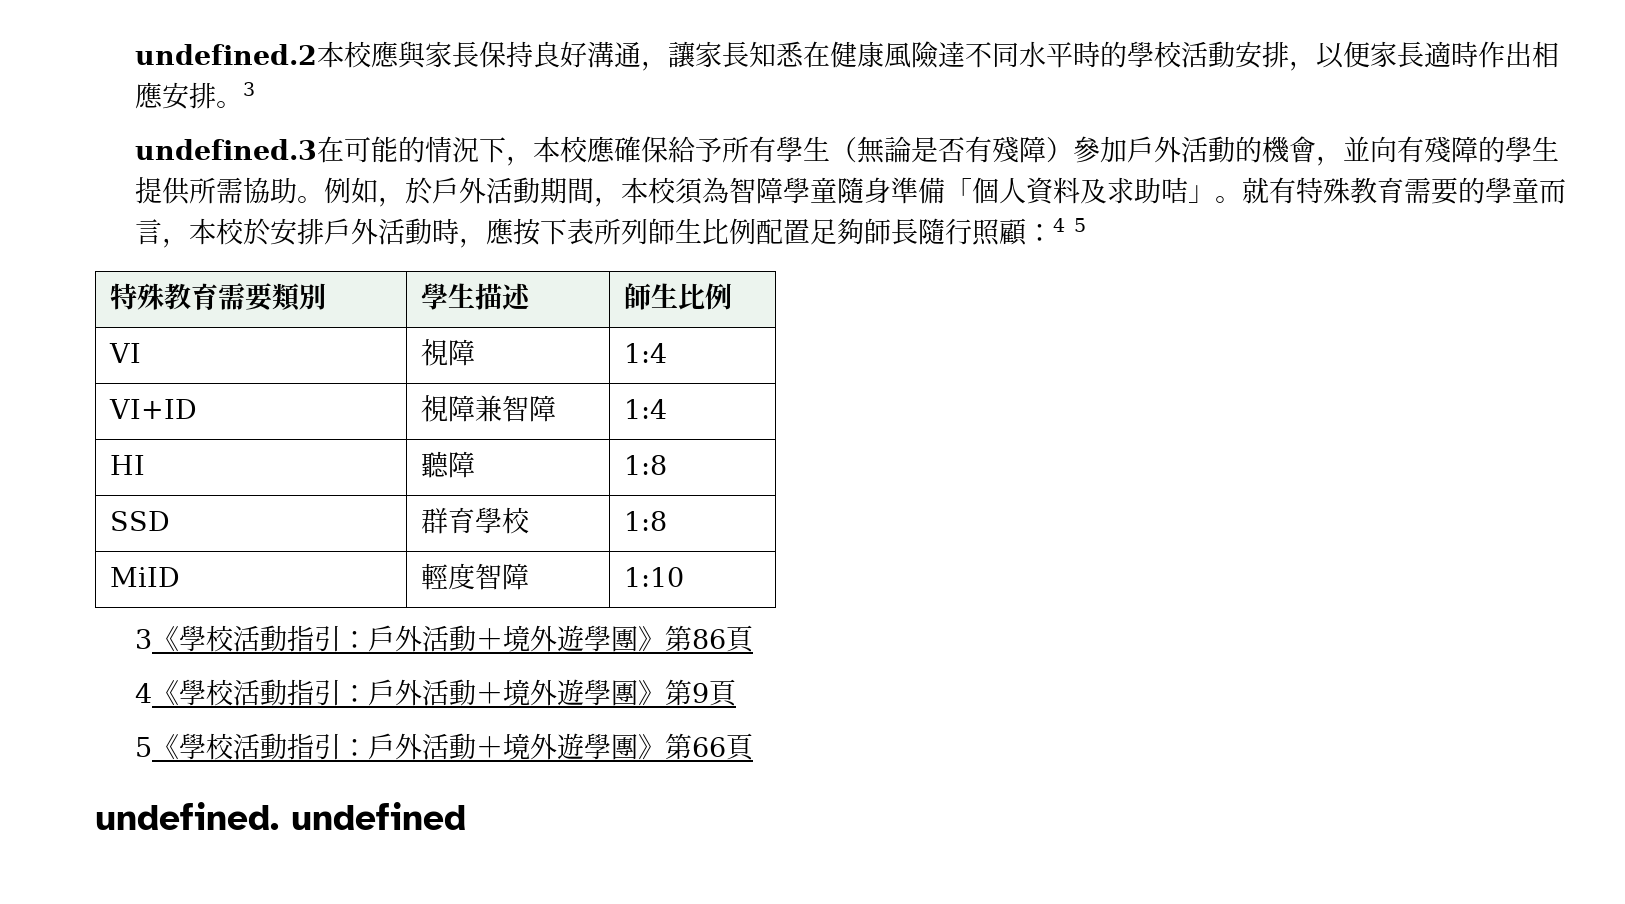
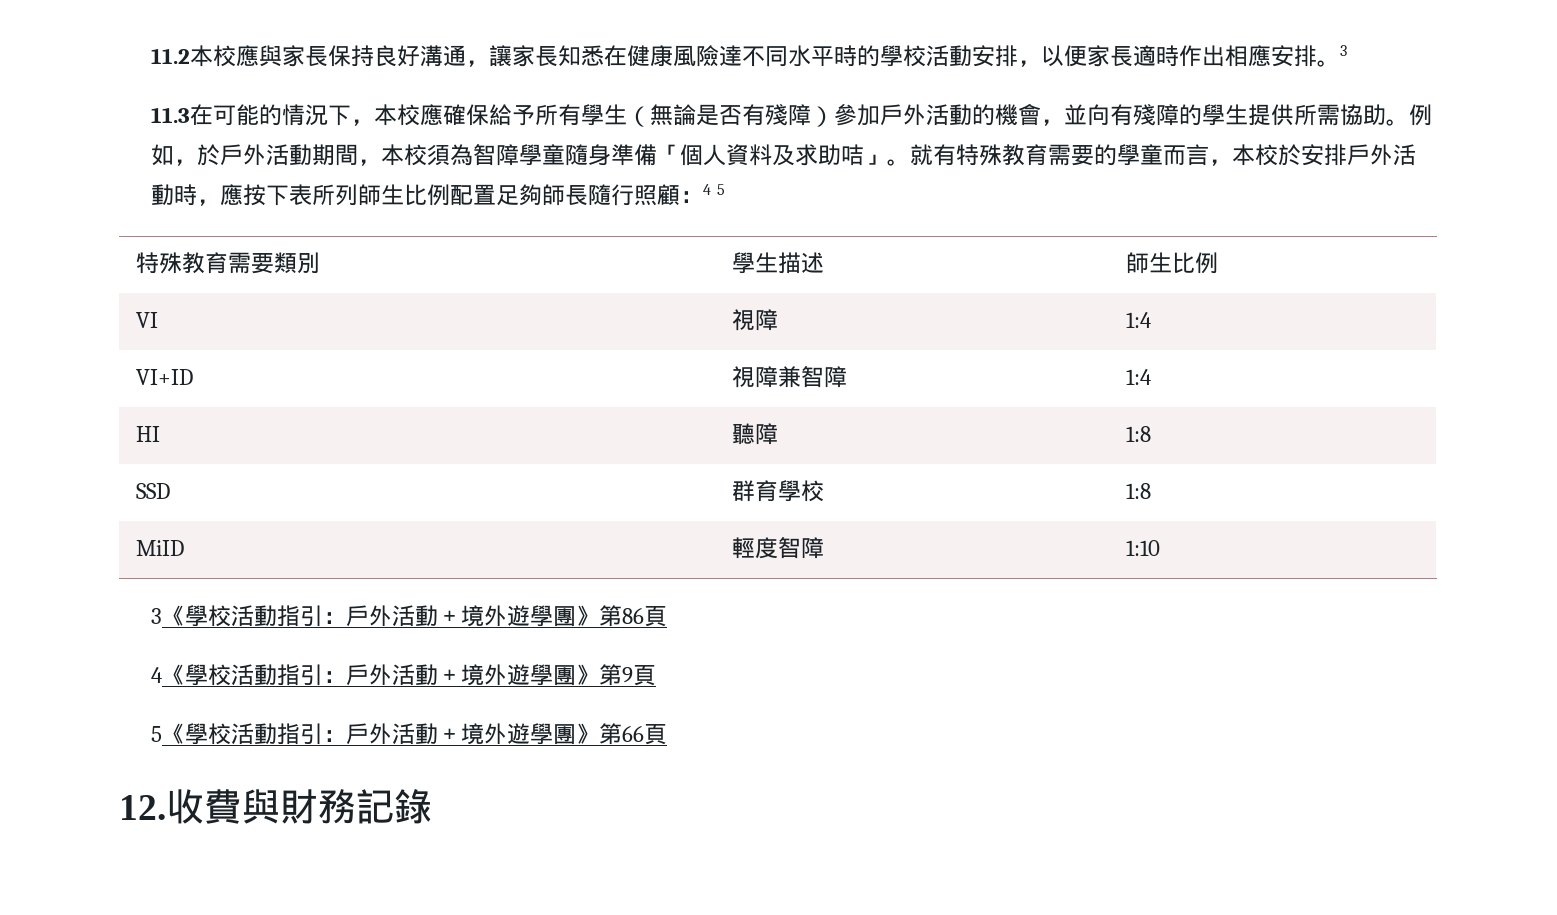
- undefined.2本校應與家長保持良好溝通，讓家長知悉在健康風險達不同水平時的學校活動安排，以便家長適時作出相應安排。
+ 11.2本校應與家長保持良好溝通，讓家長知悉在健康風險達不同水平時的學校活動安排，以便家長適時作出相應安排。
- undefined.3在可能的情況下，本校應確保給予所有學生（無論是否有殘障）參加戶外活動的機會，並向有殘障的學生提供所需協助。
+ 11.3在可能的情況下，本校應確保給予所有學生（無論是否有殘障）參加戶外活動的機會，並向有殘障的學生提供所需協助。
- undefined. undefined
+ 12.收費與財務記錄

